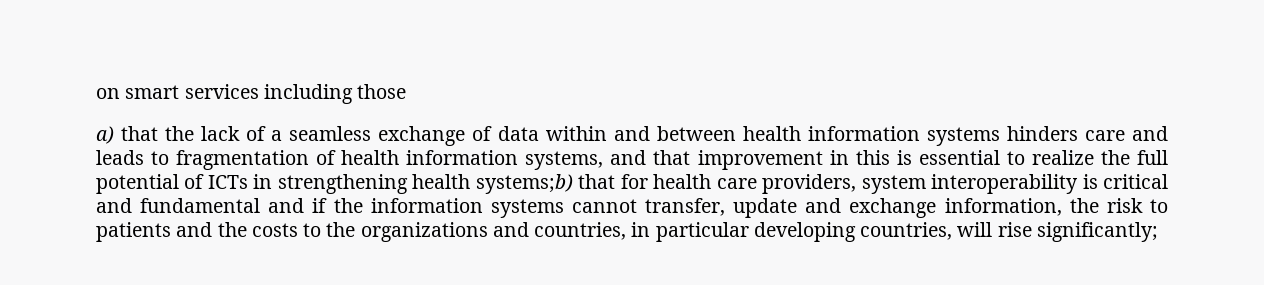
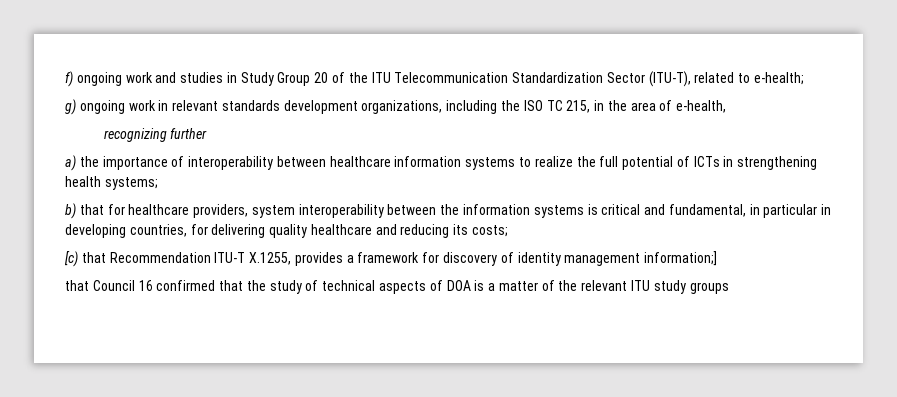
- on smart services including those
- a) that the lack of a seamless exchange of data within and between health information systems hinders care and leads to fragmentation of health information systems, and that improvement in this is essential to realize the full potential of ICTs in strengthening health systems;b) that for health care providers, system interoperability is critical and fundamental and if the information systems cannot transfer, update and exchange information, the risk to patients and the costs to the organizations and countries, in particular developing countries, will rise significantly;
+ f) ongoing work and studies in Study Group 20 of the ITU Telecommunication Standardization Sector (ITU-T), related to e-health;
+ g) ongoing work in relevant standards development organizations, including the ISO TC 215, in the area of e-health,
+ recognizing further
+ a) the importance of interoperability between healthcare information systems to realize the full potential of ICTs in strengthening health systems;
+ b) that for healthcare providers, system interoperability between the information systems is critical and fundamental, in particular in developing countries, for delivering quality healthcare and reducing its costs;
+ [c) that Recommendation ITU-T X.1255, provides a framework for discovery of identity management information;]
+ that Council 16 confirmed that the study of technical aspects of DOA is a matter of the relevant ITU study groups

